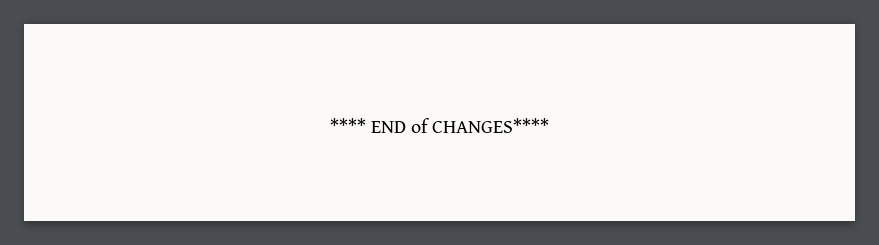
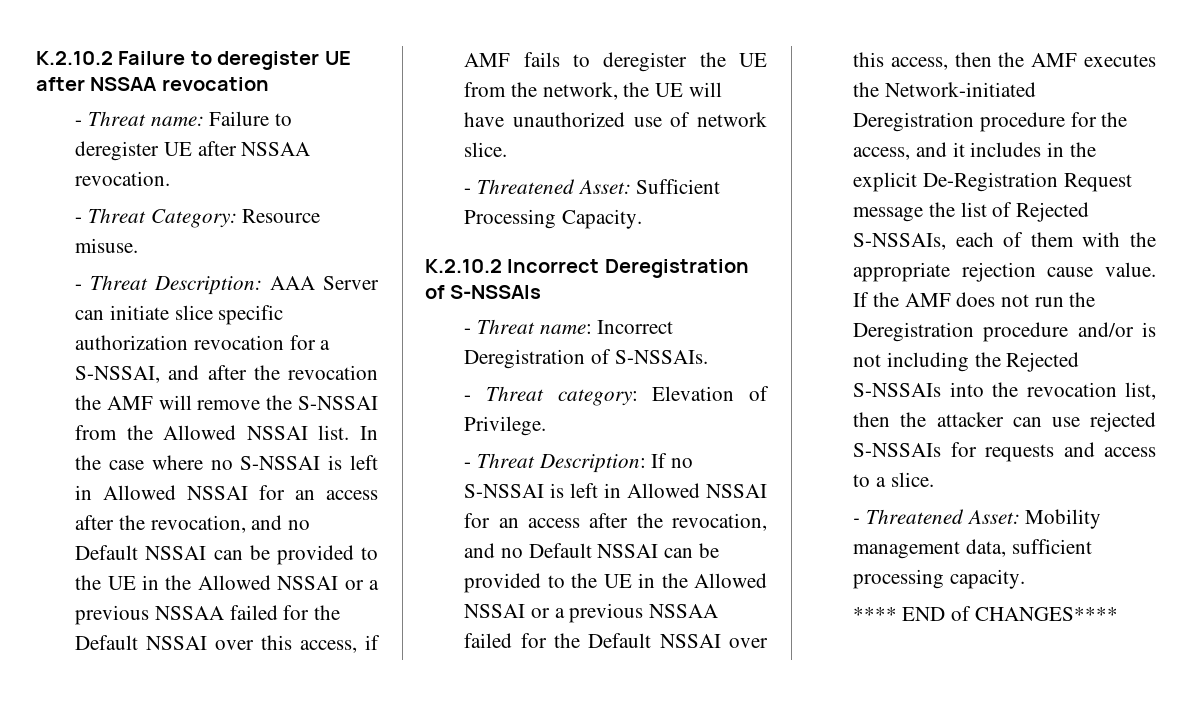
+ K.2.10.2 Failure to deregister UE after NSSAA revocation
+ - Threat name: Failure to deregister UE after NSSAA revocation.
+ - Threat Category: Resource misuse.
+ - Threat Description: AAA Server can initiate slice specific authorization revocation for a S-NSSAI, and after the revocation the AMF will remove the S-NSSAI from the Allowed NSSAI list. In the case where no S-NSSAI is left in Allowed NSSAI for an access after the revocation, and no Default NSSAI can be provided to the UE in the Allowed NSSAI or a previous NSSAA failed for the Default NSSAI over this access, if AMF fails to deregister the UE from the network, the UE will have unauthorized use of network slice.
+ - Threatened Asset: Sufficient Processing Capacity.
+ K.2.10.2 Incorrect Deregistration of S-NSSAIs
+ - Threat name: Incorrect Deregistration of S-NSSAIs.
+ - Threat category: Elevation of Privilege.
+ - Threat Description: If no S-NSSAI is left in Allowed NSSAI for an access after the revocation, and no Default NSSAI can be provided to the UE in the Allowed NSSAI or a previous NSSAA failed for the Default NSSAI over this access, then the AMF executes the Network-initiated Deregistration procedure for the access, and it includes in the explicit De-Registration Request message the list of Rejected S-NSSAIs, each of them with the appropriate rejection cause value. If the AMF does not run the Deregistration procedure and/or is not including the Rejected S-NSSAIs into the revocation list, then the attacker can use rejected S-NSSAIs for requests and access to a slice.
+ - Threatened Asset: Mobility management data, sufficient processing capacity.

